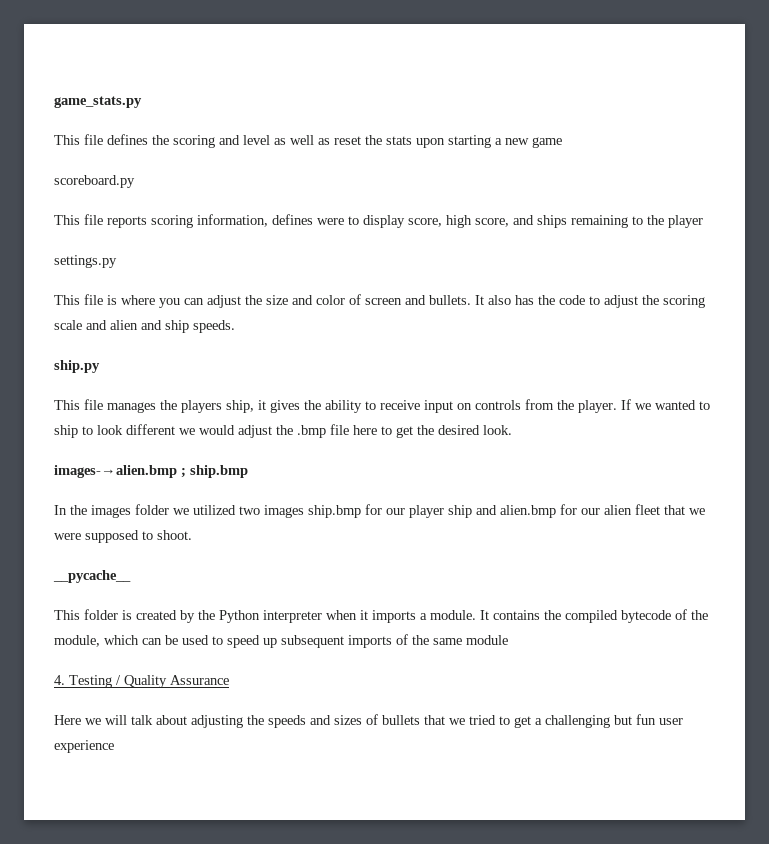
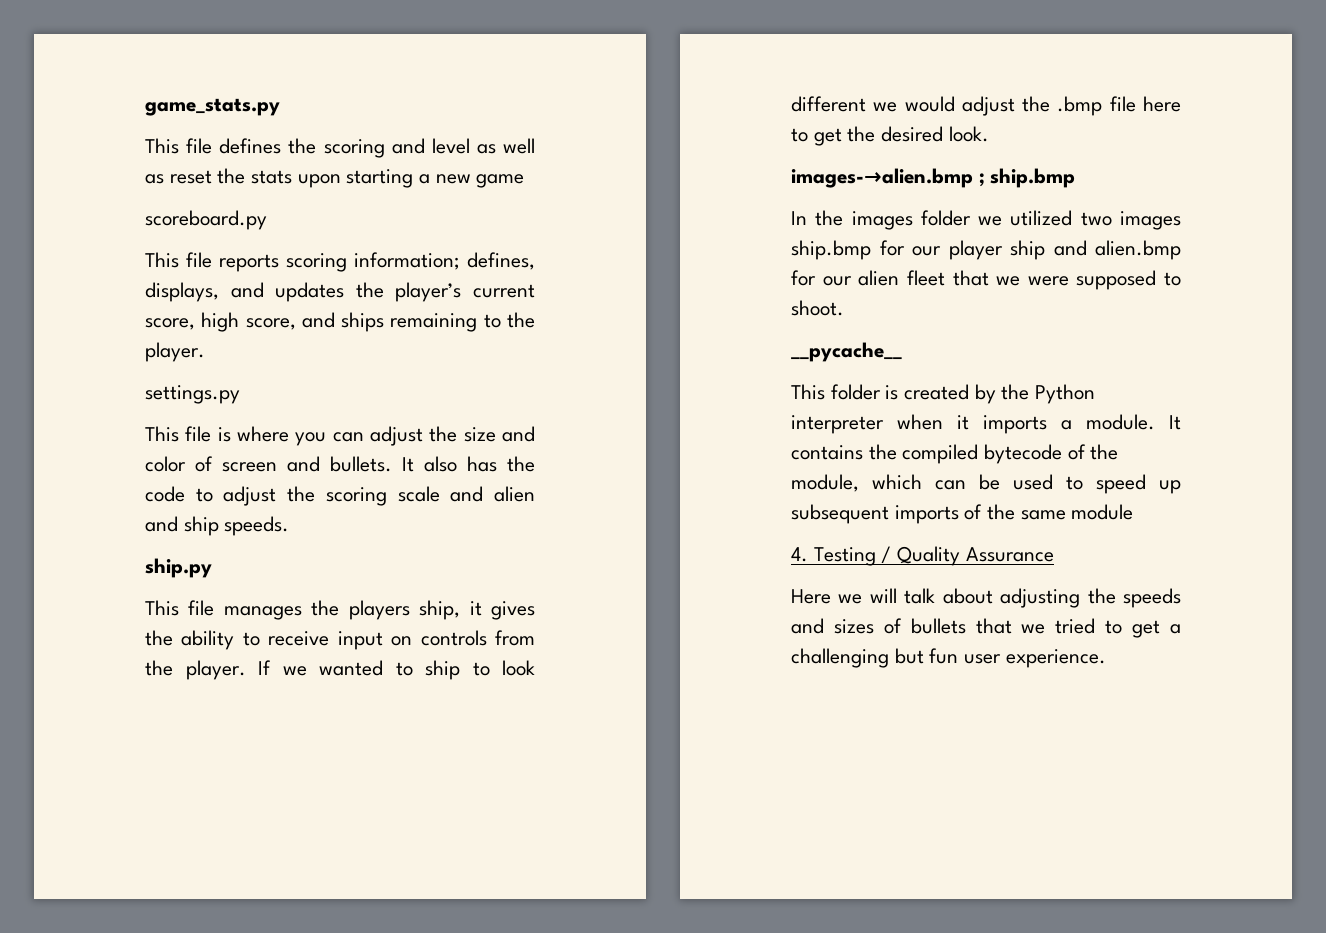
- This file reports scoring information, defines were to display score, high score, and ships remaining to the player
+ This file reports scoring information; defines, displays, and updates the player’s current score, high score, and ships remaining to the player.
- Here we will talk about adjusting the speeds and sizes of bullets that we tried to get a challenging but fun user experience
+ Here we will talk about adjusting the speeds and sizes of bullets that we tried to get a challenging but fun user experience.

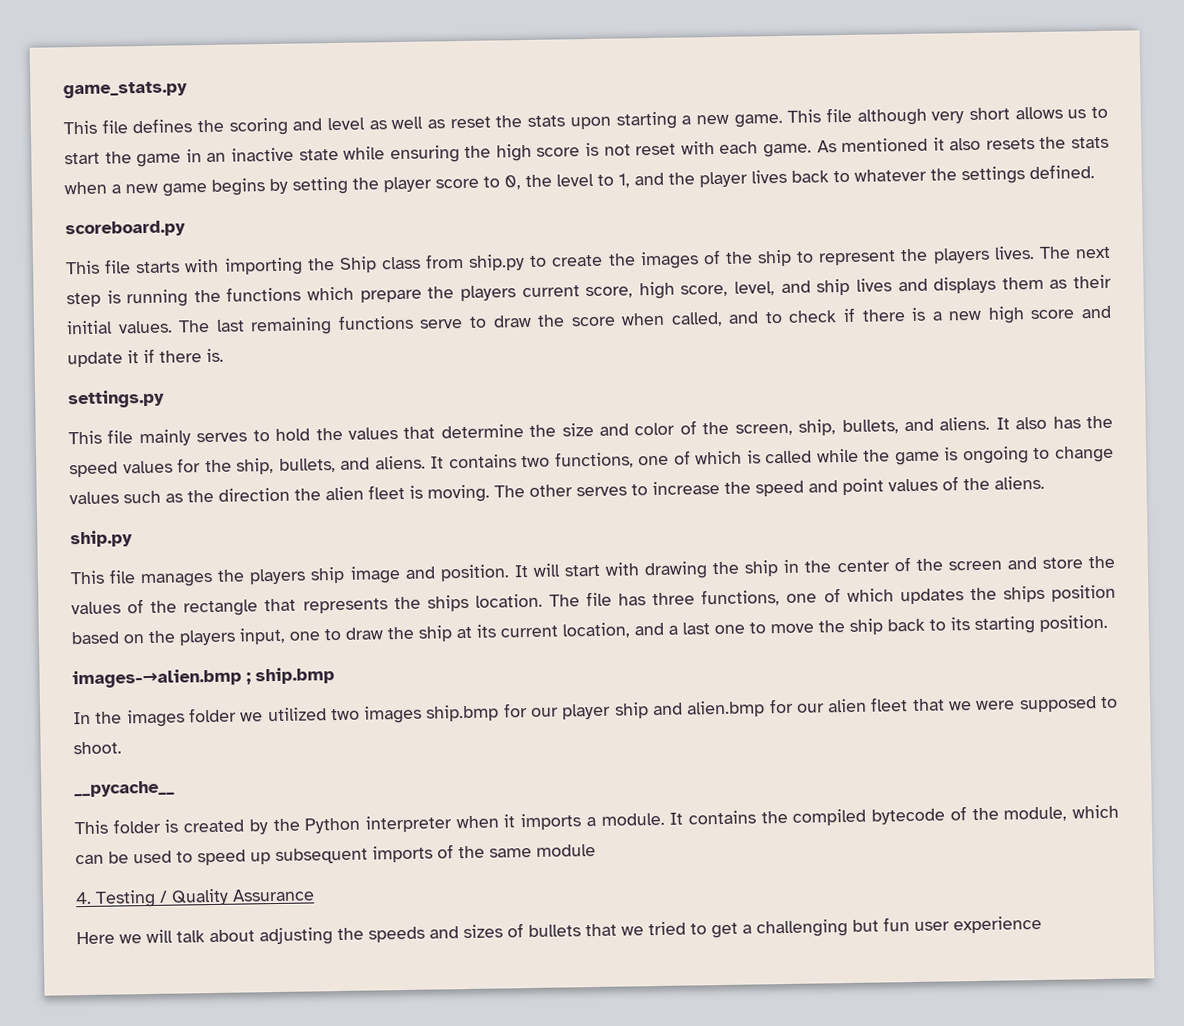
- This file defines the scoring and level as well as reset the stats upon starting a new game
+ This file defines the scoring and level as well as reset the stats upon starting a new game. This file although very short allows us to start the game in an inactive state while ensuring the high score is not reset with each game. As mentioned it also resets the stats when a new game begins by setting the player score to 0, the level to 1, and the player lives back to whatever the settings defined.
  scoreboard.py
- This file reports scoring information; defines, displays, and updates the player’s current score, high score, and ships remaining to the player.
+ This file starts with importing the Ship class from ship.py to create the images of the ship to represent the players lives. The next step is running the functions which prepare the players current score, high score, level, and ship lives and displays them as their initial values. The last remaining functions serve to draw the score when called, and to check if there is a new high score and update it if there is.
  settings.py
- This file is where you can adjust the size and color of screen and bullets. It also has the code to adjust the scoring scale and alien and ship speeds.
+ This file mainly serves to hold the values that determine the size and color of the screen, ship, bullets, and aliens. It also has the speed values for the ship, bullets, and aliens. It contains two functions, one of which is called while the game is ongoing to change values such as the direction the alien fleet is moving. The other serves to increase the speed and point values of the aliens.
- This file manages the players ship, it gives the ability to receive input on controls from the player. If we wanted to ship to look different we would adjust the .bmp file here to get the desired look.
+ This file manages the players ship image and position. It will start with drawing the ship in the center of the screen and store the values of the rectangle that represents the ships location. The file has three functions, one of which updates the ships position based on the players input, one to draw the ship at its current location, and a last one to move the ship back to its starting position.
- Here we will talk about adjusting the speeds and sizes of bullets that we tried to get a challenging but fun user experience.
+ Here we will talk about adjusting the speeds and sizes of bullets that we tried to get a challenging but fun user experience

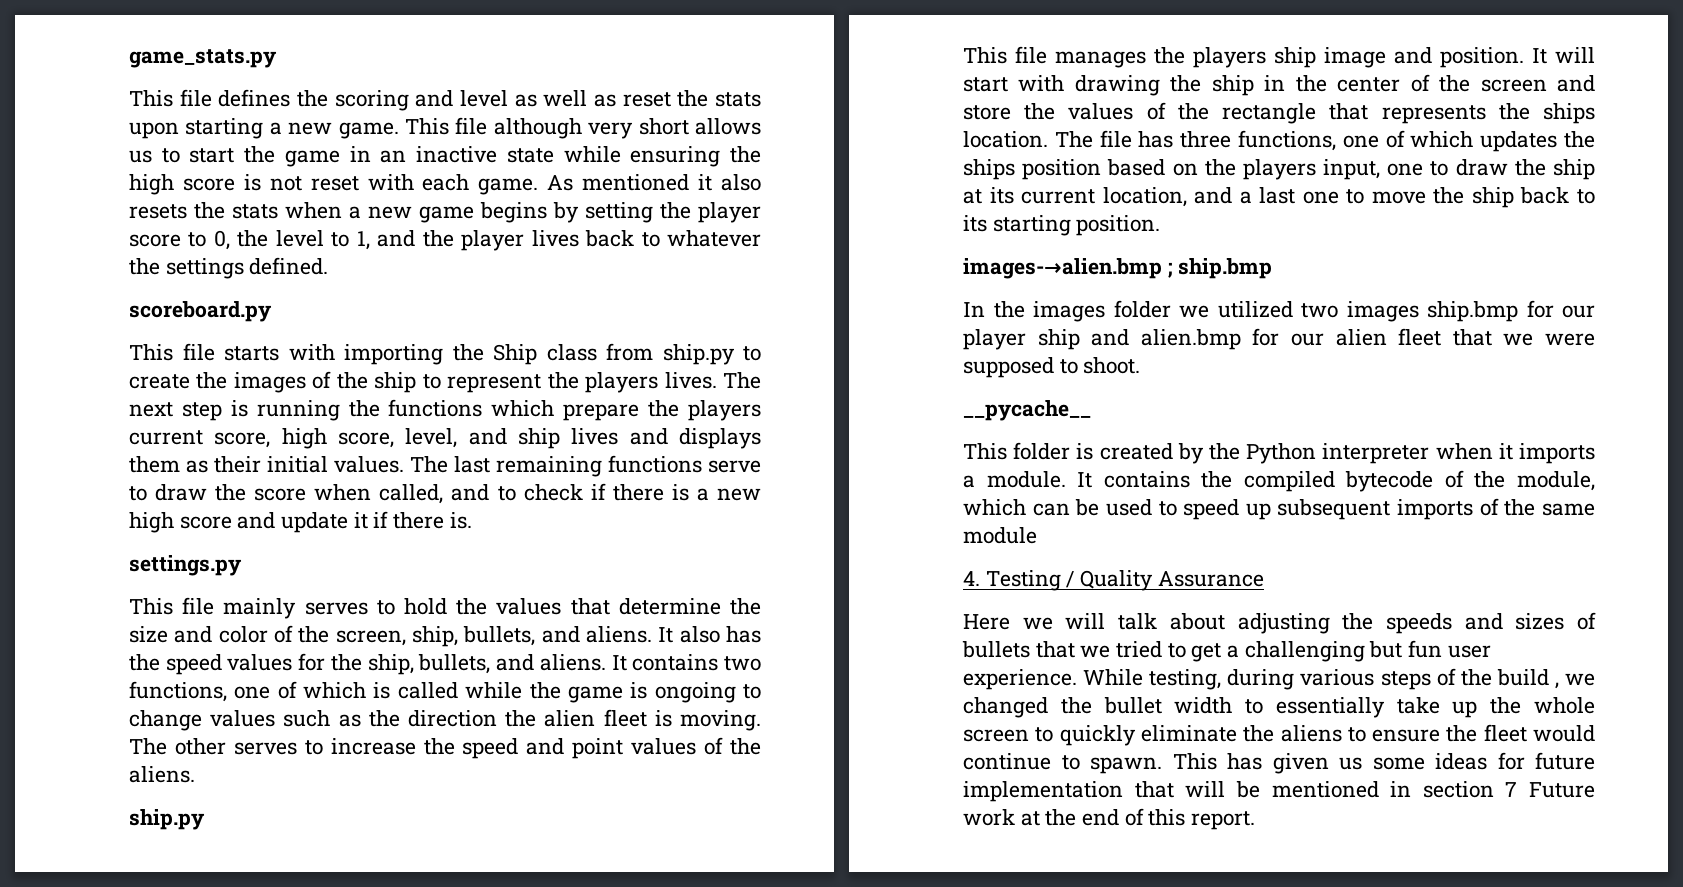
- Here we will talk about adjusting the speeds and sizes of bullets that we tried to get a challenging but fun user experience
+ Here we will talk about adjusting the speeds and sizes of bullets that we tried to get a challenging but fun user experience. While testing, during various steps of the build , we changed the bullet width to essentially take up the whole screen to quickly eliminate the aliens to ensure the fleet would continue to spawn. This has given us some ideas for future implementation that will be mentioned in section 7 Future work at the end of this report.

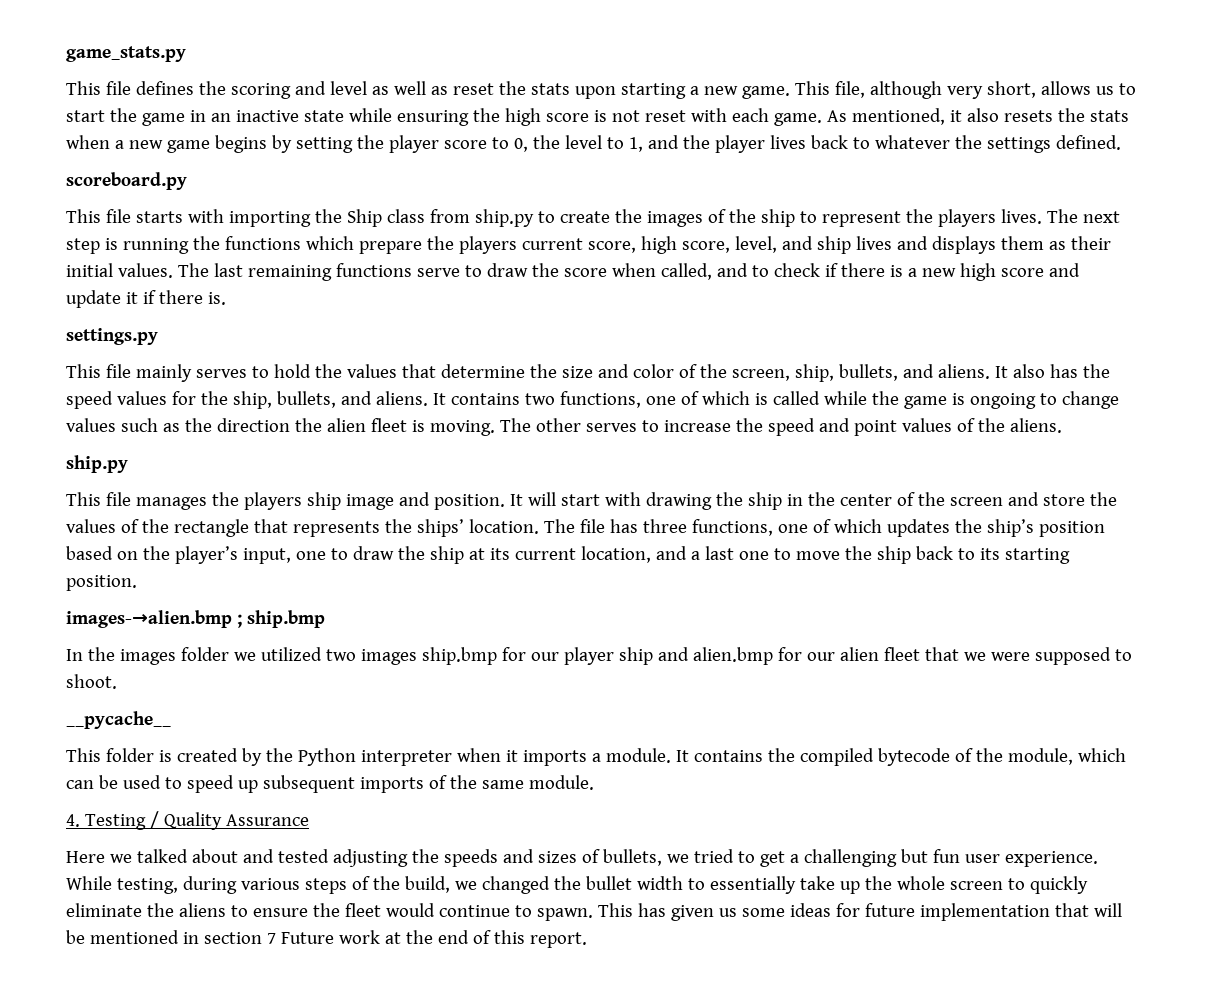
- This file although very short allows us to start the game in an inactive state while ensuring the high score is not reset with each game.
+ This file, although very short, allows us to start the game in an inactive state while ensuring the high score is not reset with each game.
- As mentioned it also resets the stats when a new game begins by setting the player score to 0, the level to 1, and the player lives back to whatever the settings defined.
+ As mentioned, it also resets the stats when a new game begins by setting the player score to 0, the level to 1, and the player lives back to whatever the settings defined.
- It will start with drawing the ship in the center of the screen and store the values of the rectangle that represents the ships location.
+ It will start with drawing the ship in the center of the screen and store the values of the rectangle that represents the ships’ location.
- The file has three functions, one of which updates the ships position based on the players input, one to draw the ship at its current location, and a last one to move the ship back to its starting position.
+ The file has three functions, one of which updates the ship’s position based on the player’s input, one to draw the ship at its current location, and a last one to move the ship back to its starting position.
- It contains the compiled bytecode of the module, which can be used to speed up subsequent imports of the same module
+ It contains the compiled bytecode of the module, which can be used to speed up subsequent imports of the same module.
- Here we will talk about adjusting the speeds and sizes of bullets that we tried to get a challenging but fun user experience.
+ Here we talked about and tested adjusting the speeds and sizes of bullets, we tried to get a challenging but fun user experience.
- While testing, during various steps of the build , we changed the bullet width to essentially take up the whole screen to quickly eliminate the aliens to ensure the fleet would continue to spawn.
+ While testing, during various steps of the build, we changed the bullet width to essentially take up the whole screen to quickly eliminate the aliens to ensure the fleet would continue to spawn.

